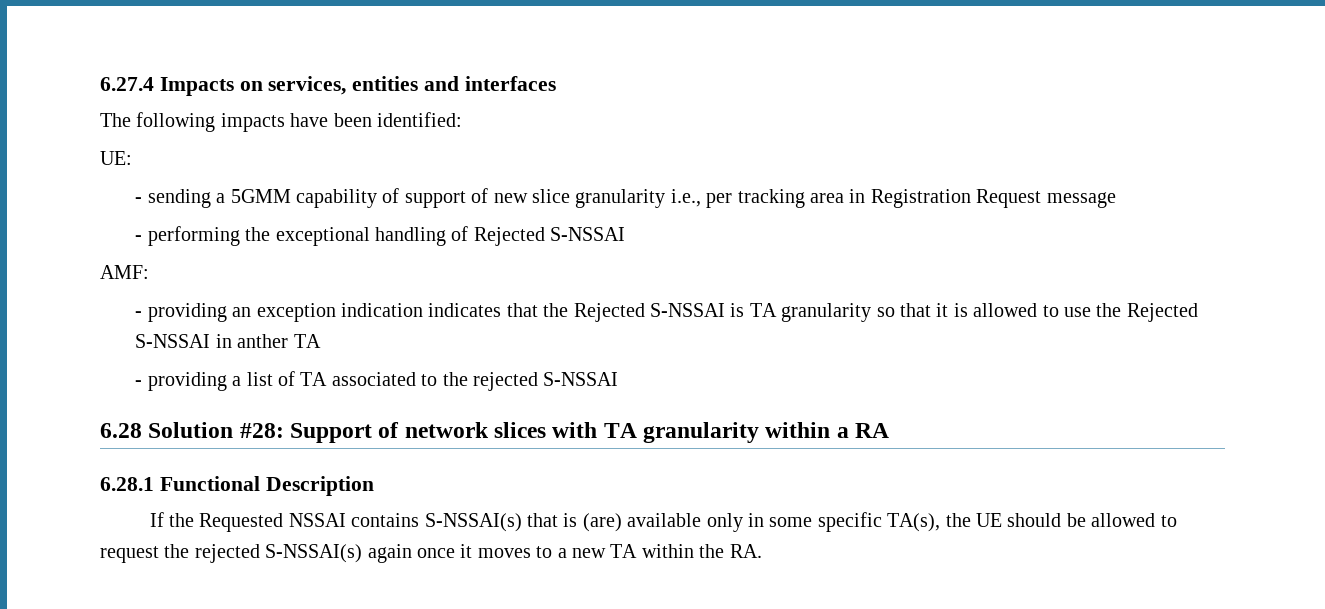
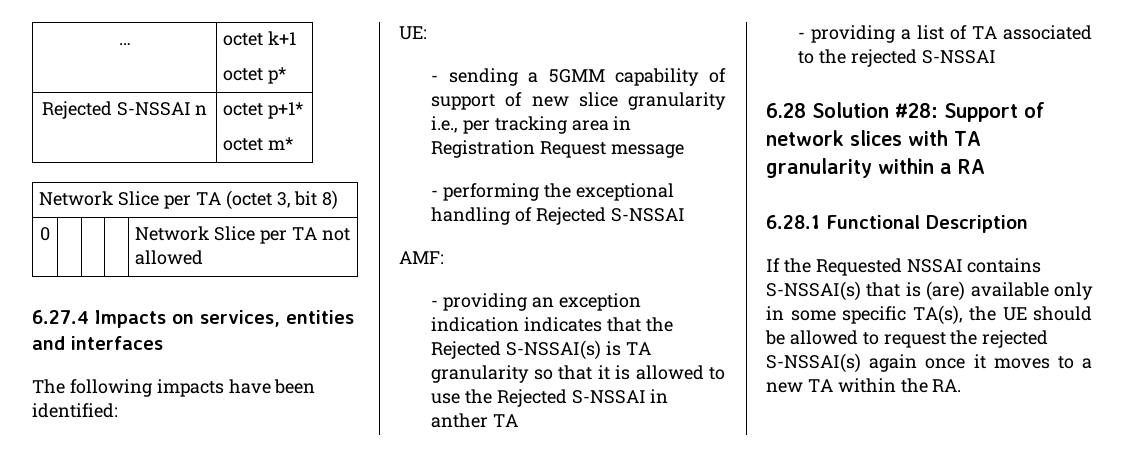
+ … | octet k+1
+ octet p*
+ Rejected S-NSSAI n | octet p+1*
+ octet m*
+ Network Slice per TA (octet 3, bit 8)
+ 0 | | | | Network Slice per TA not allowed
- - providing an exception indication indicates that the Rejected S-NSSAI is TA granularity so that it is allowed to use the Rejected S-NSSAI in anther TA
+ - providing an exception indication indicates that the Rejected S-NSSAI(s) is TA granularity so that it is allowed to use the Rejected S-NSSAI in anther TA

